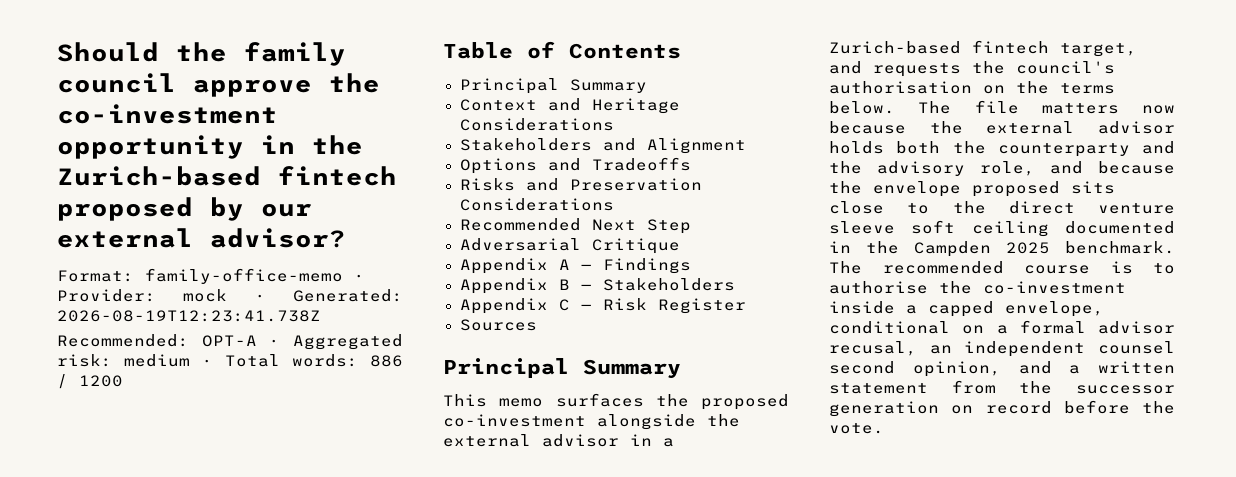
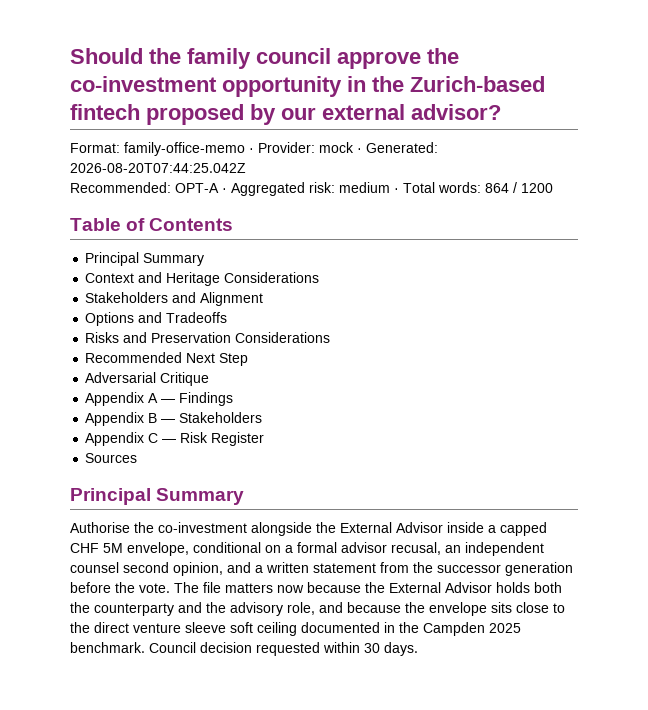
- Format: family-office-memo · Provider: mock · Generated: 2026-08-19T12:23:41.738Z
+ Format: family-office-memo · Provider: mock · Generated: 2026-08-20T07:44:25.042Z
- Recommended: OPT-A · Aggregated risk: medium · Total words: 886 / 1200
+ Recommended: OPT-A · Aggregated risk: medium · Total words: 864 / 1200
- This memo surfaces the proposed co-investment alongside the external advisor in a Zurich-based fintech target, and requests the council's authorisation on the terms below. The file matters now because the external advisor holds both the counterparty and the advisory role, and because the envelope proposed sits close to the direct venture sleeve soft ceiling documented in the Campden 2025 benchmark. The recommended course is to authorise the co-investment inside a capped envelope, conditional on a formal advisor recusal, an independent counsel second opinion, and a written statement from the successor generation on record before the vote.
+ Authorise the co-investment alongside the External Advisor inside a capped CHF 5M envelope, conditional on a formal advisor recusal, an independent counsel second opinion, and a written statement from the successor generation before the vote.
+ The file matters now because the External Advisor holds both the counterparty and the advisory role, and because the envelope sits close to the direct venture sleeve soft ceiling documented in the Campden 2025 benchmark. Council decision requested within 30 days.

